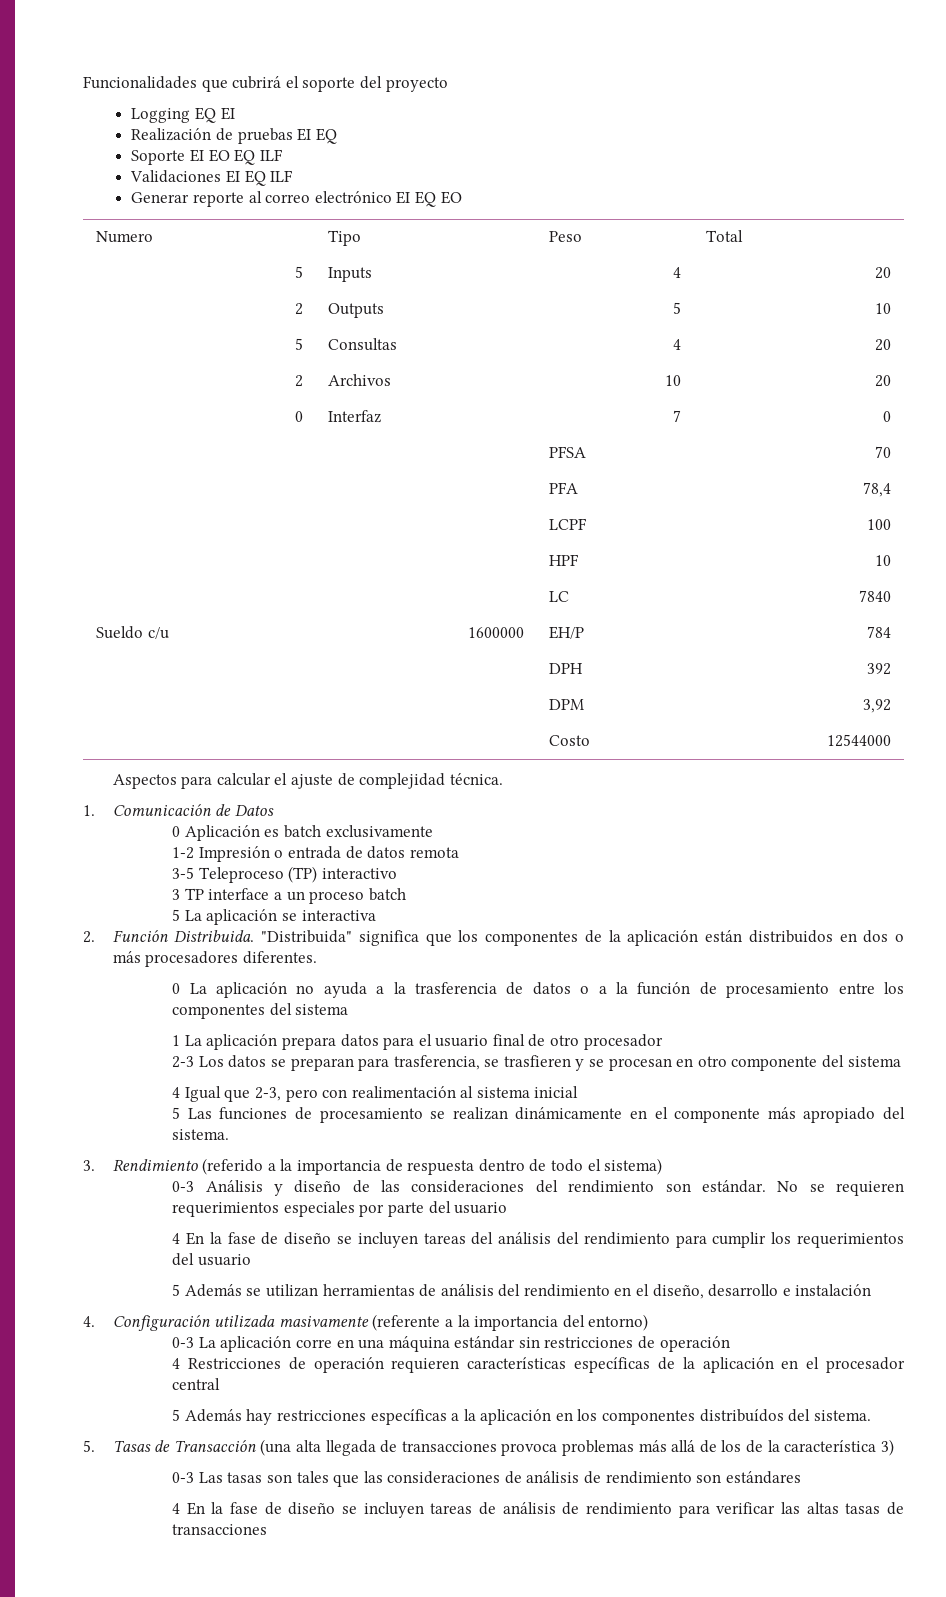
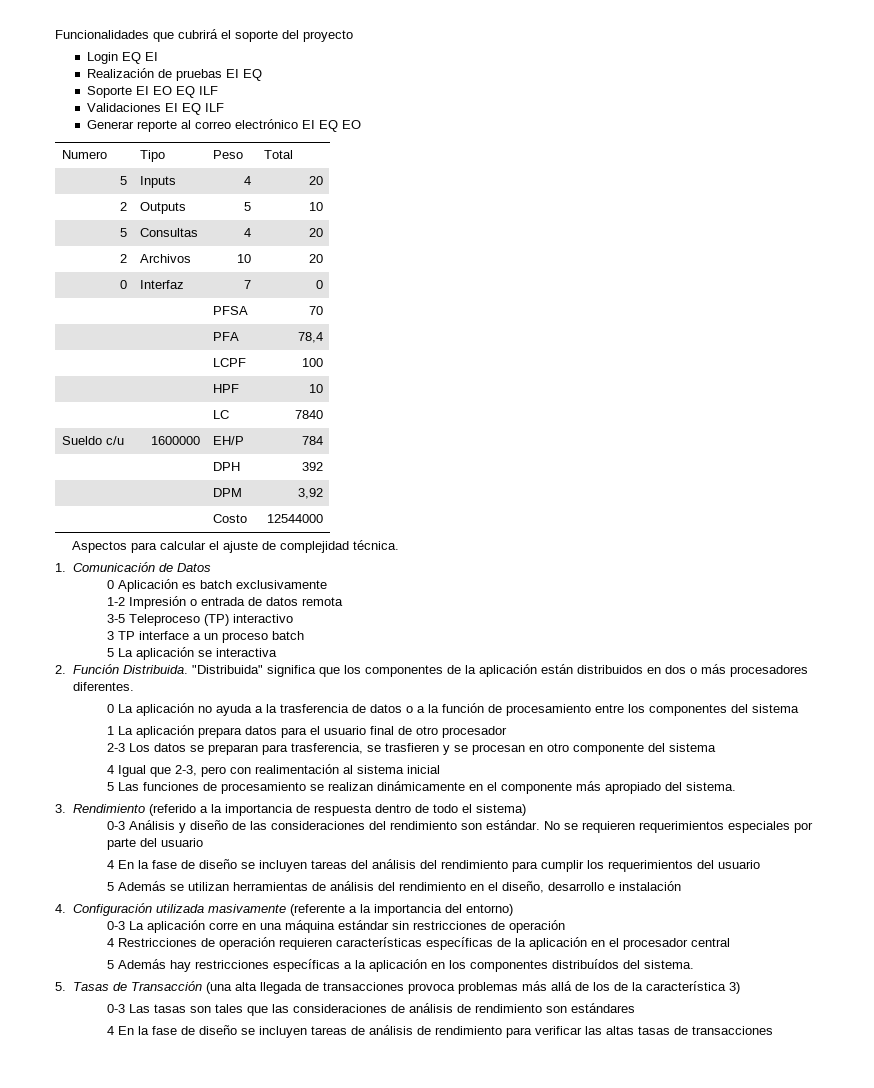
- Logging EQ EI
+ Login EQ EI

